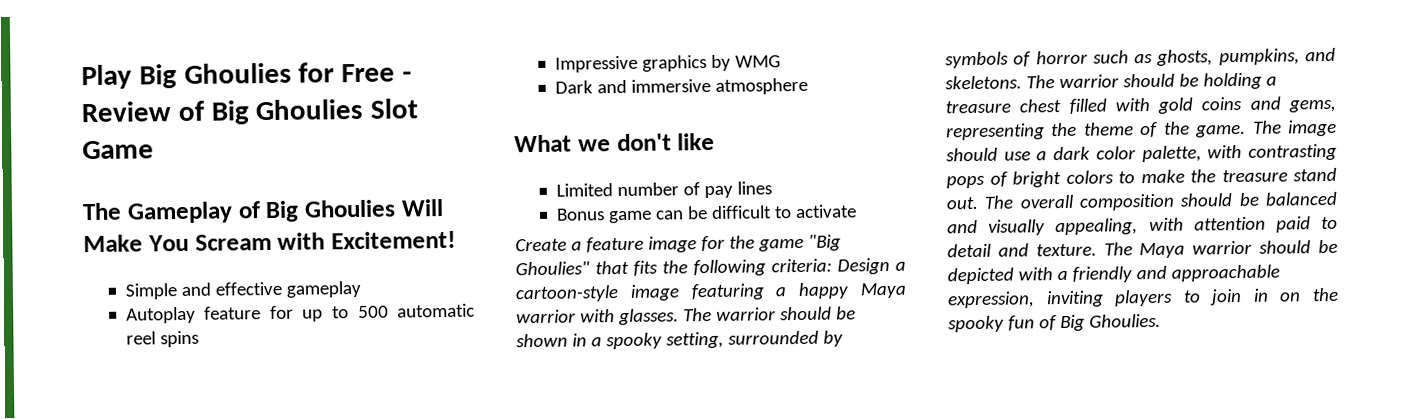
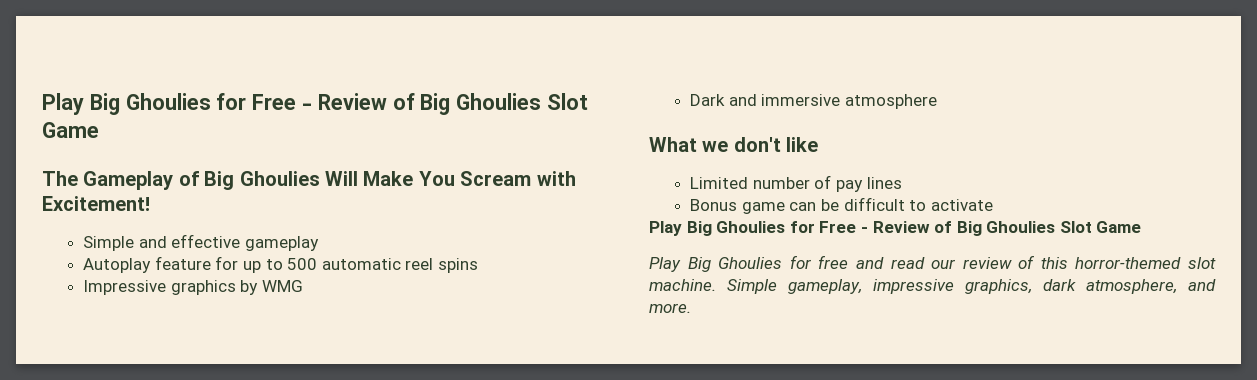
  Bonus game can be difficult to activate
- Create a feature image for the game "Big Ghoulies" that fits the following criteria: Design a cartoon-style image featuring a happy Maya warrior with glasses. The warrior should be shown in a spooky setting, surrounded by symbols of horror such as ghosts, pumpkins, and skeletons. The warrior should be holding a treasure chest filled with gold coins and gems, representing the theme of the game. The image should use a dark color palette, with contrasting pops of bright colors to make the treasure stand out. The overall composition should be balanced and visually appealing, with attention paid to detail and texture. The Maya warrior should be depicted with a friendly and approachable expression, inviting players to join in on the spooky fun of Big Ghoulies.
+ Play Big Ghoulies for Free - Review of Big Ghoulies Slot Game
+ Play Big Ghoulies for free and read our review of this horror-themed slot machine. Simple gameplay, impressive graphics, dark atmosphere, and more.

